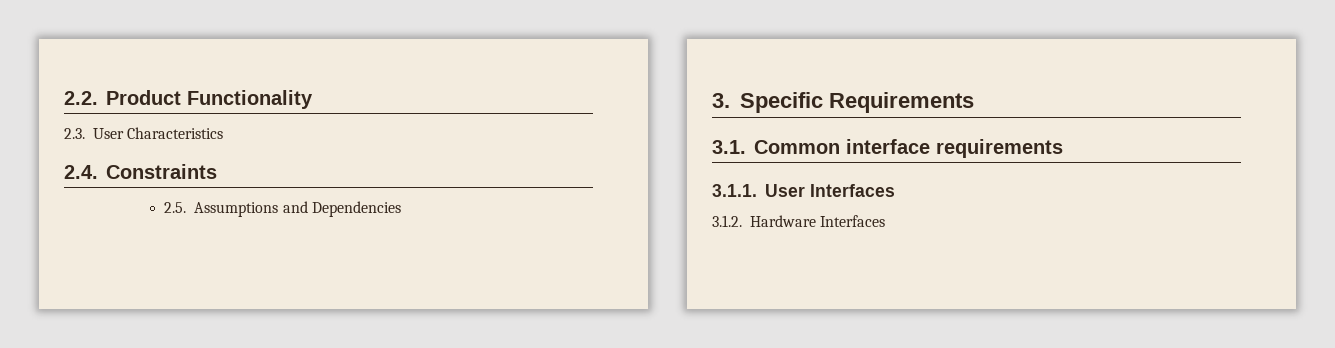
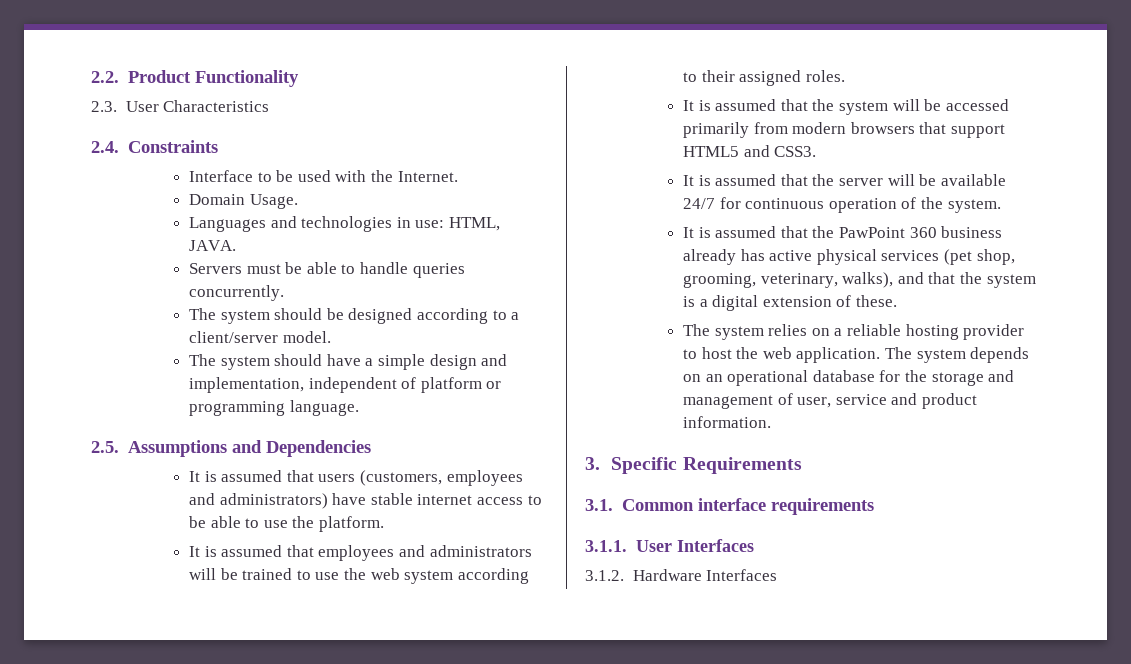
+ Interface to be used with the Internet.
+ Domain Usage.
+ Languages and technologies in use: HTML, JAVA.
+ Servers must be able to handle queries concurrently.
+ The system should be designed according to a client/server model.
+ The system should have a simple design and implementation, independent of platform or programming language.
  2.5. Assumptions and Dependencies
+ It is assumed that users (customers, employees and administrators) have stable internet access to be able to use the platform.
+ It is assumed that employees and administrators will be trained to use the web system according to their assigned roles.
+ It is assumed that the system will be accessed primarily from modern browsers that support HTML5 and CSS3.
+ It is assumed that the server will be available 24/7 for continuous operation of the system.
+ It is assumed that the PawPoint 360 business already has active physical services (pet shop, grooming, veterinary, walks), and that the system is a digital extension of these.
+ The system relies on a reliable hosting provider to host the web application. The system depends on an operational database for the storage and management of user, service and product information.

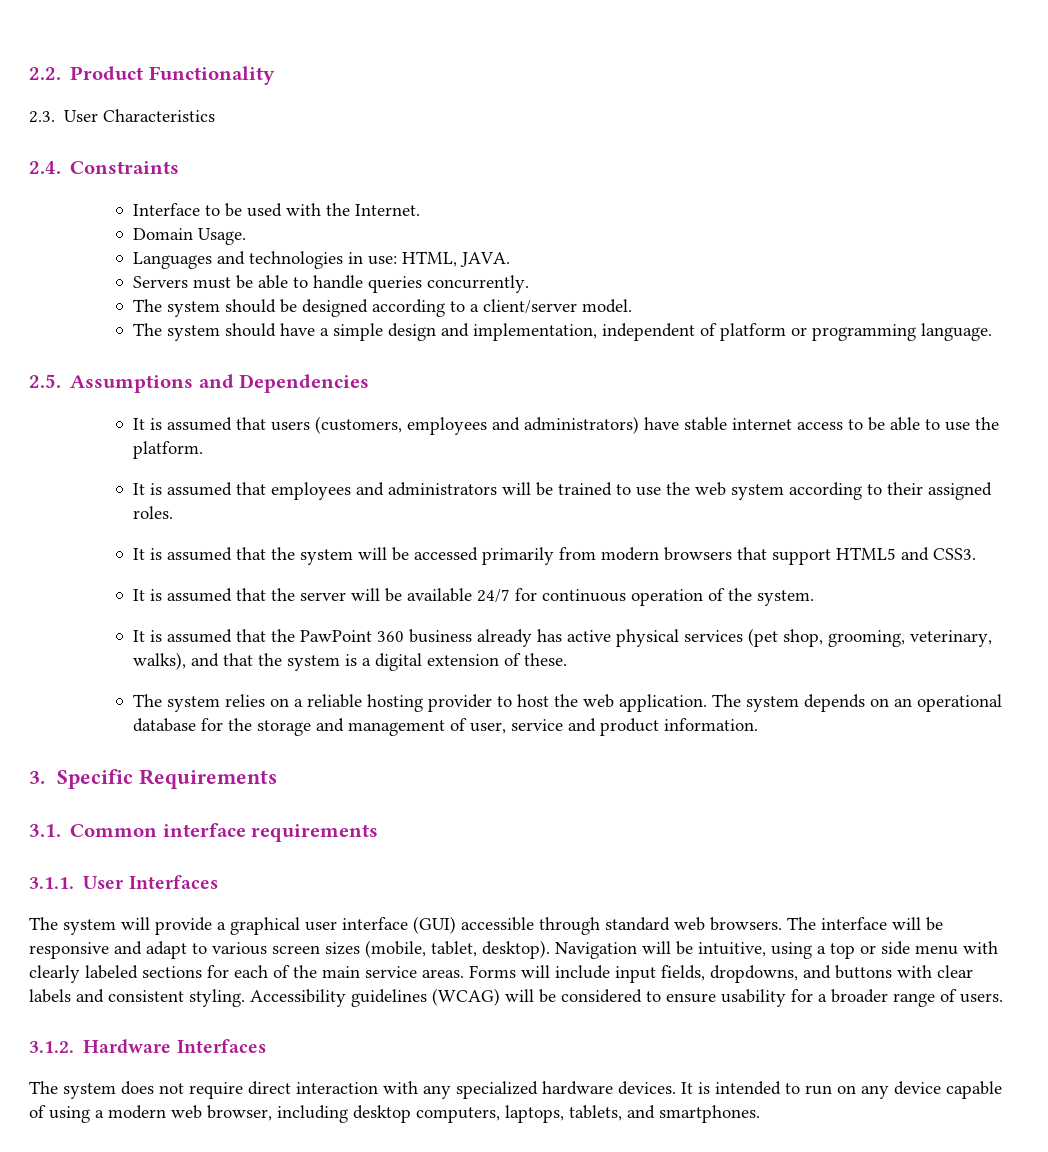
+ The system will provide a graphical user interface (GUI) accessible through standard web browsers. The interface will be responsive and adapt to various screen sizes (mobile, tablet, desktop). Navigation will be intuitive, using a top or side menu with clearly labeled sections for each of the main service areas. Forms will include input fields, dropdowns, and buttons with clear labels and consistent styling. Accessibility guidelines (WCAG) will be considered to ensure usability for a broader range of users.
  3.1.2. Hardware Interfaces
+ The system does not require direct interaction with any specialized hardware devices. It is intended to run on any device capable of using a modern web browser, including desktop computers, laptops, tablets, and smartphones.

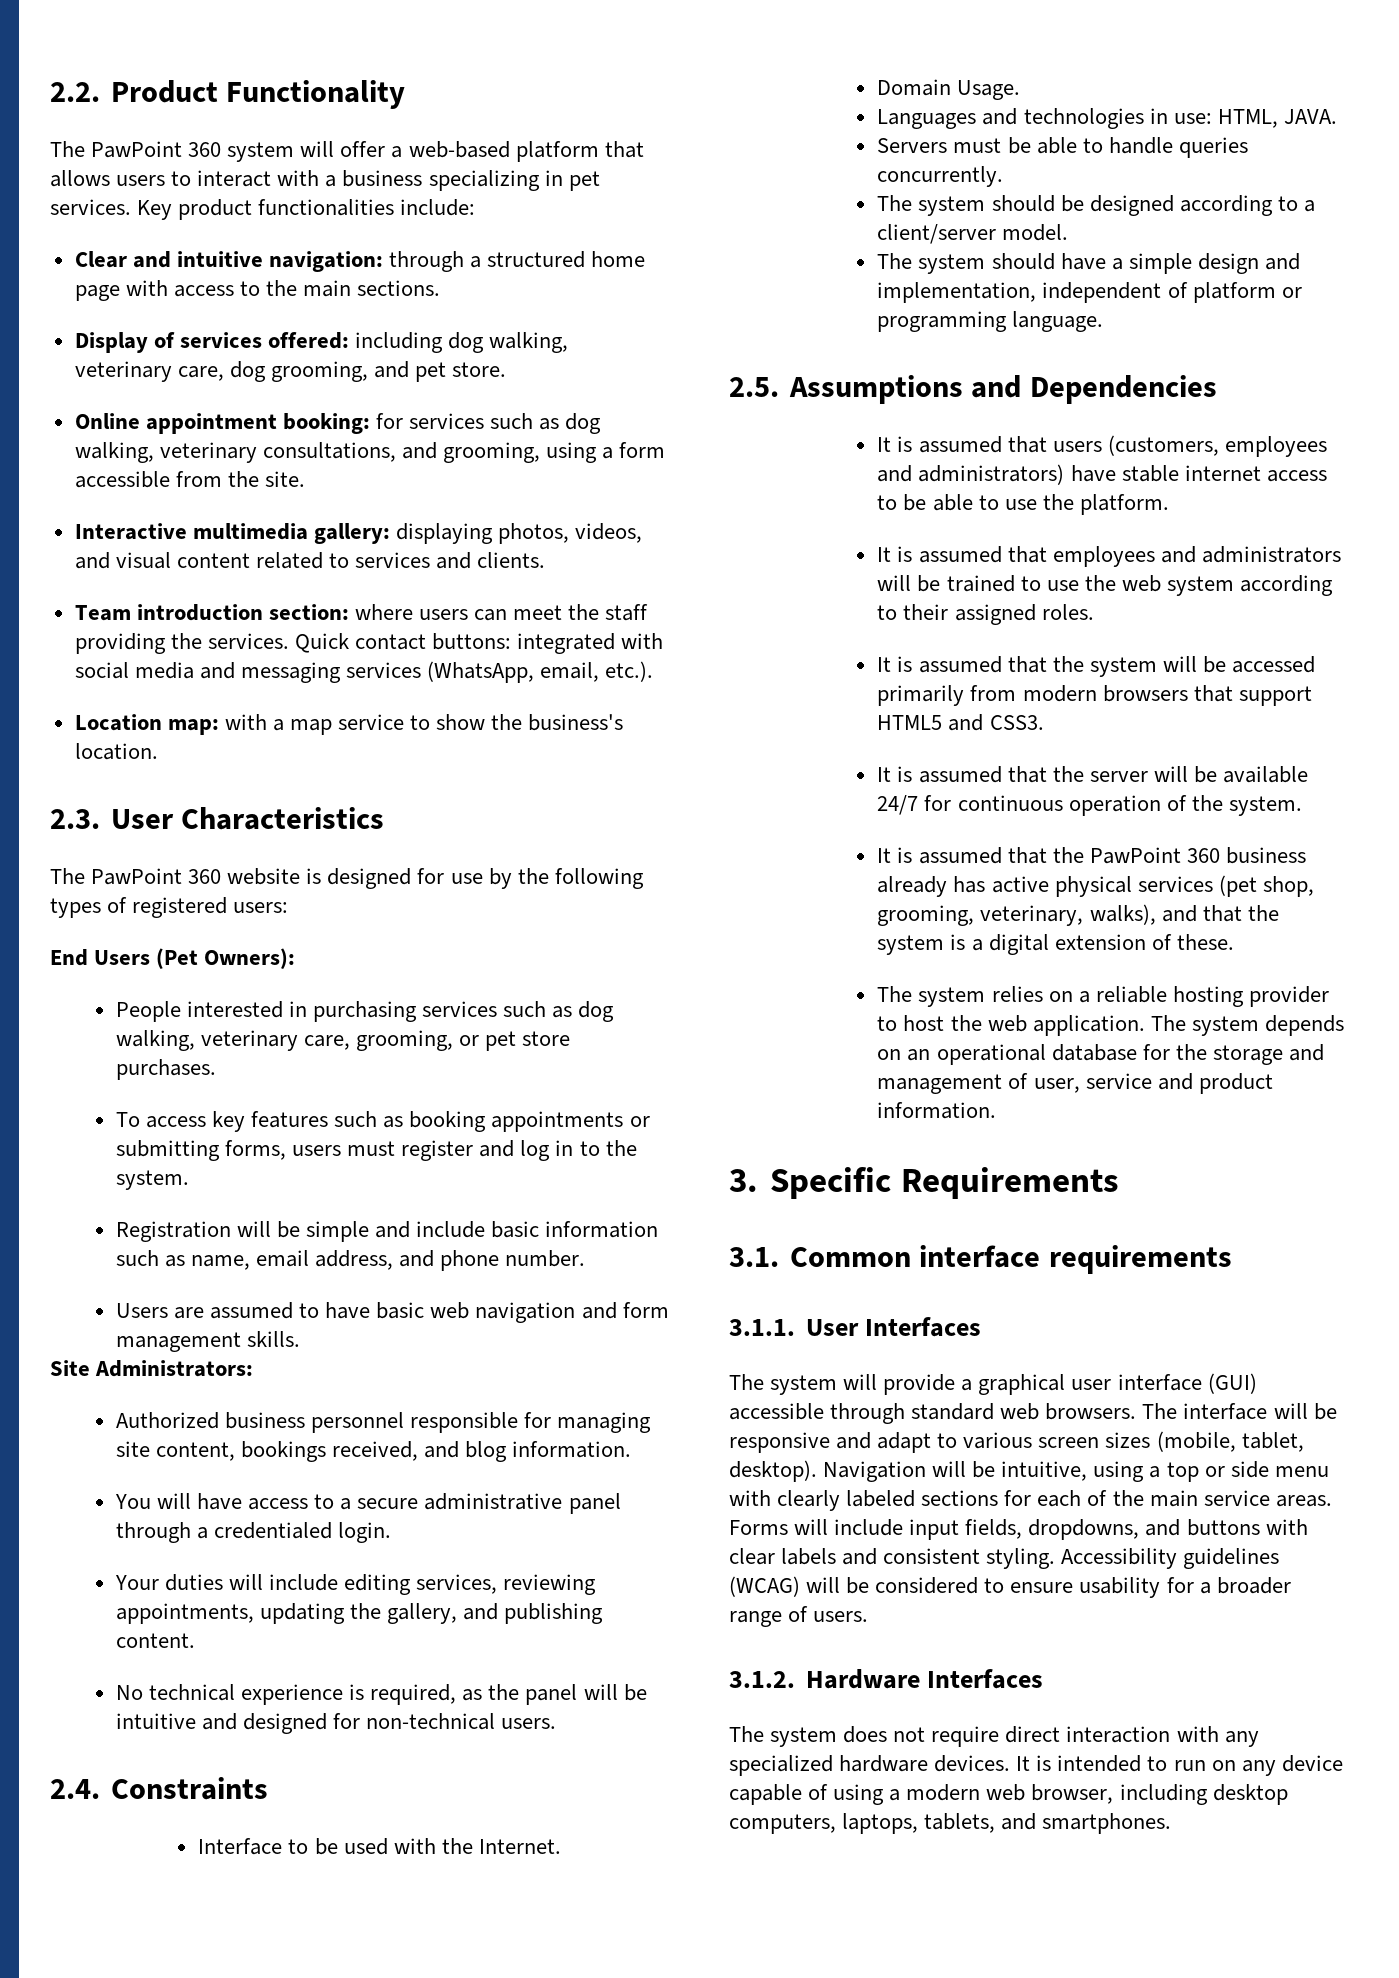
+ The PawPoint 360 system will offer a web-based platform that allows users to interact with a business specializing in pet services. Key product functionalities include:
+ Clear and intuitive navigation: through a structured home page with access to the main sections.
+ Display of services offered: including dog walking, veterinary care, dog grooming, and pet store.
+ Online appointment booking: for services such as dog walking, veterinary consultations, and grooming, using a form accessible from the site.
+ Interactive multimedia gallery: displaying photos, videos, and visual content related to services and clients.
+ Team introduction section: where users can meet the staff providing the services. Quick contact buttons: integrated with social media and messaging services (WhatsApp, email, etc.).
+ Location map: with a map service to show the business's location.
  2.3. User Characteristics
+ The PawPoint 360 website is designed for use by the following types of registered users:
+ End Users (Pet Owners):
+ People interested in purchasing services such as dog walking, veterinary care, grooming, or pet store purchases.
+ To access key features such as booking appointments or submitting forms, users must register and log in to the system.
+ Registration will be simple and include basic information such as name, email address, and phone number.
+ Users are assumed to have basic web navigation and form management skills.
+ Site Administrators:
+ Authorized business personnel responsible for managing site content, bookings received, and blog information.
+ You will have access to a secure administrative panel through a credentialed login.
+ Your duties will include editing services, reviewing appointments, updating the gallery, and publishing content.
+ No technical experience is required, as the panel will be intuitive and designed for non-technical users.

